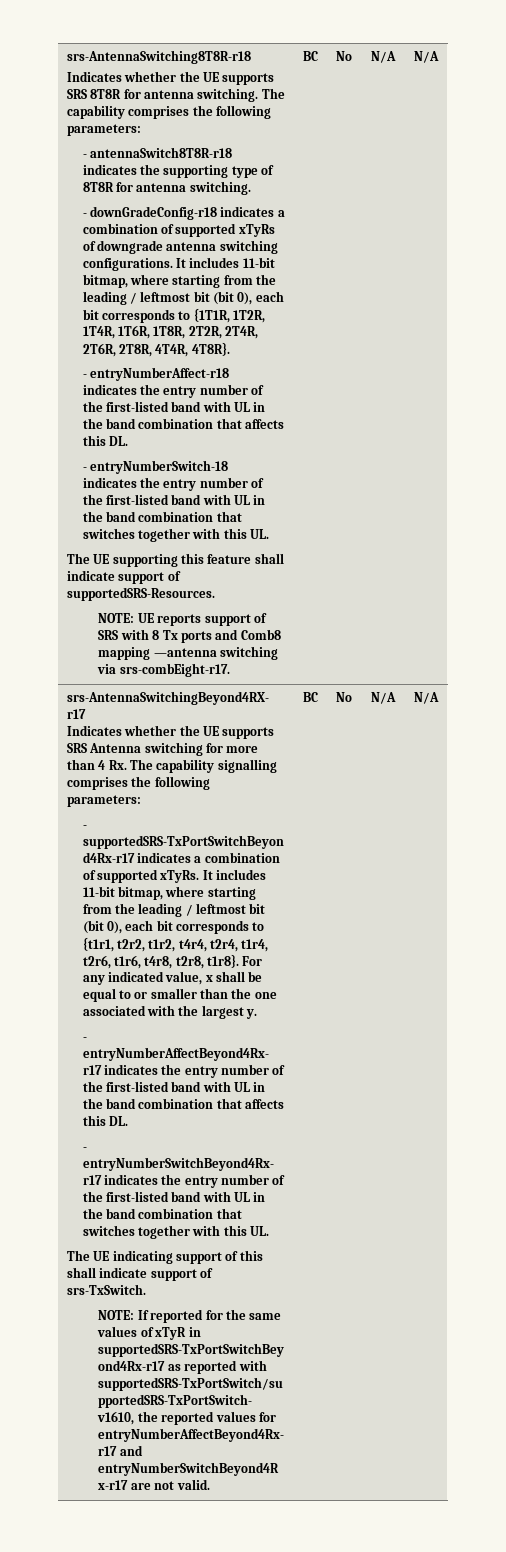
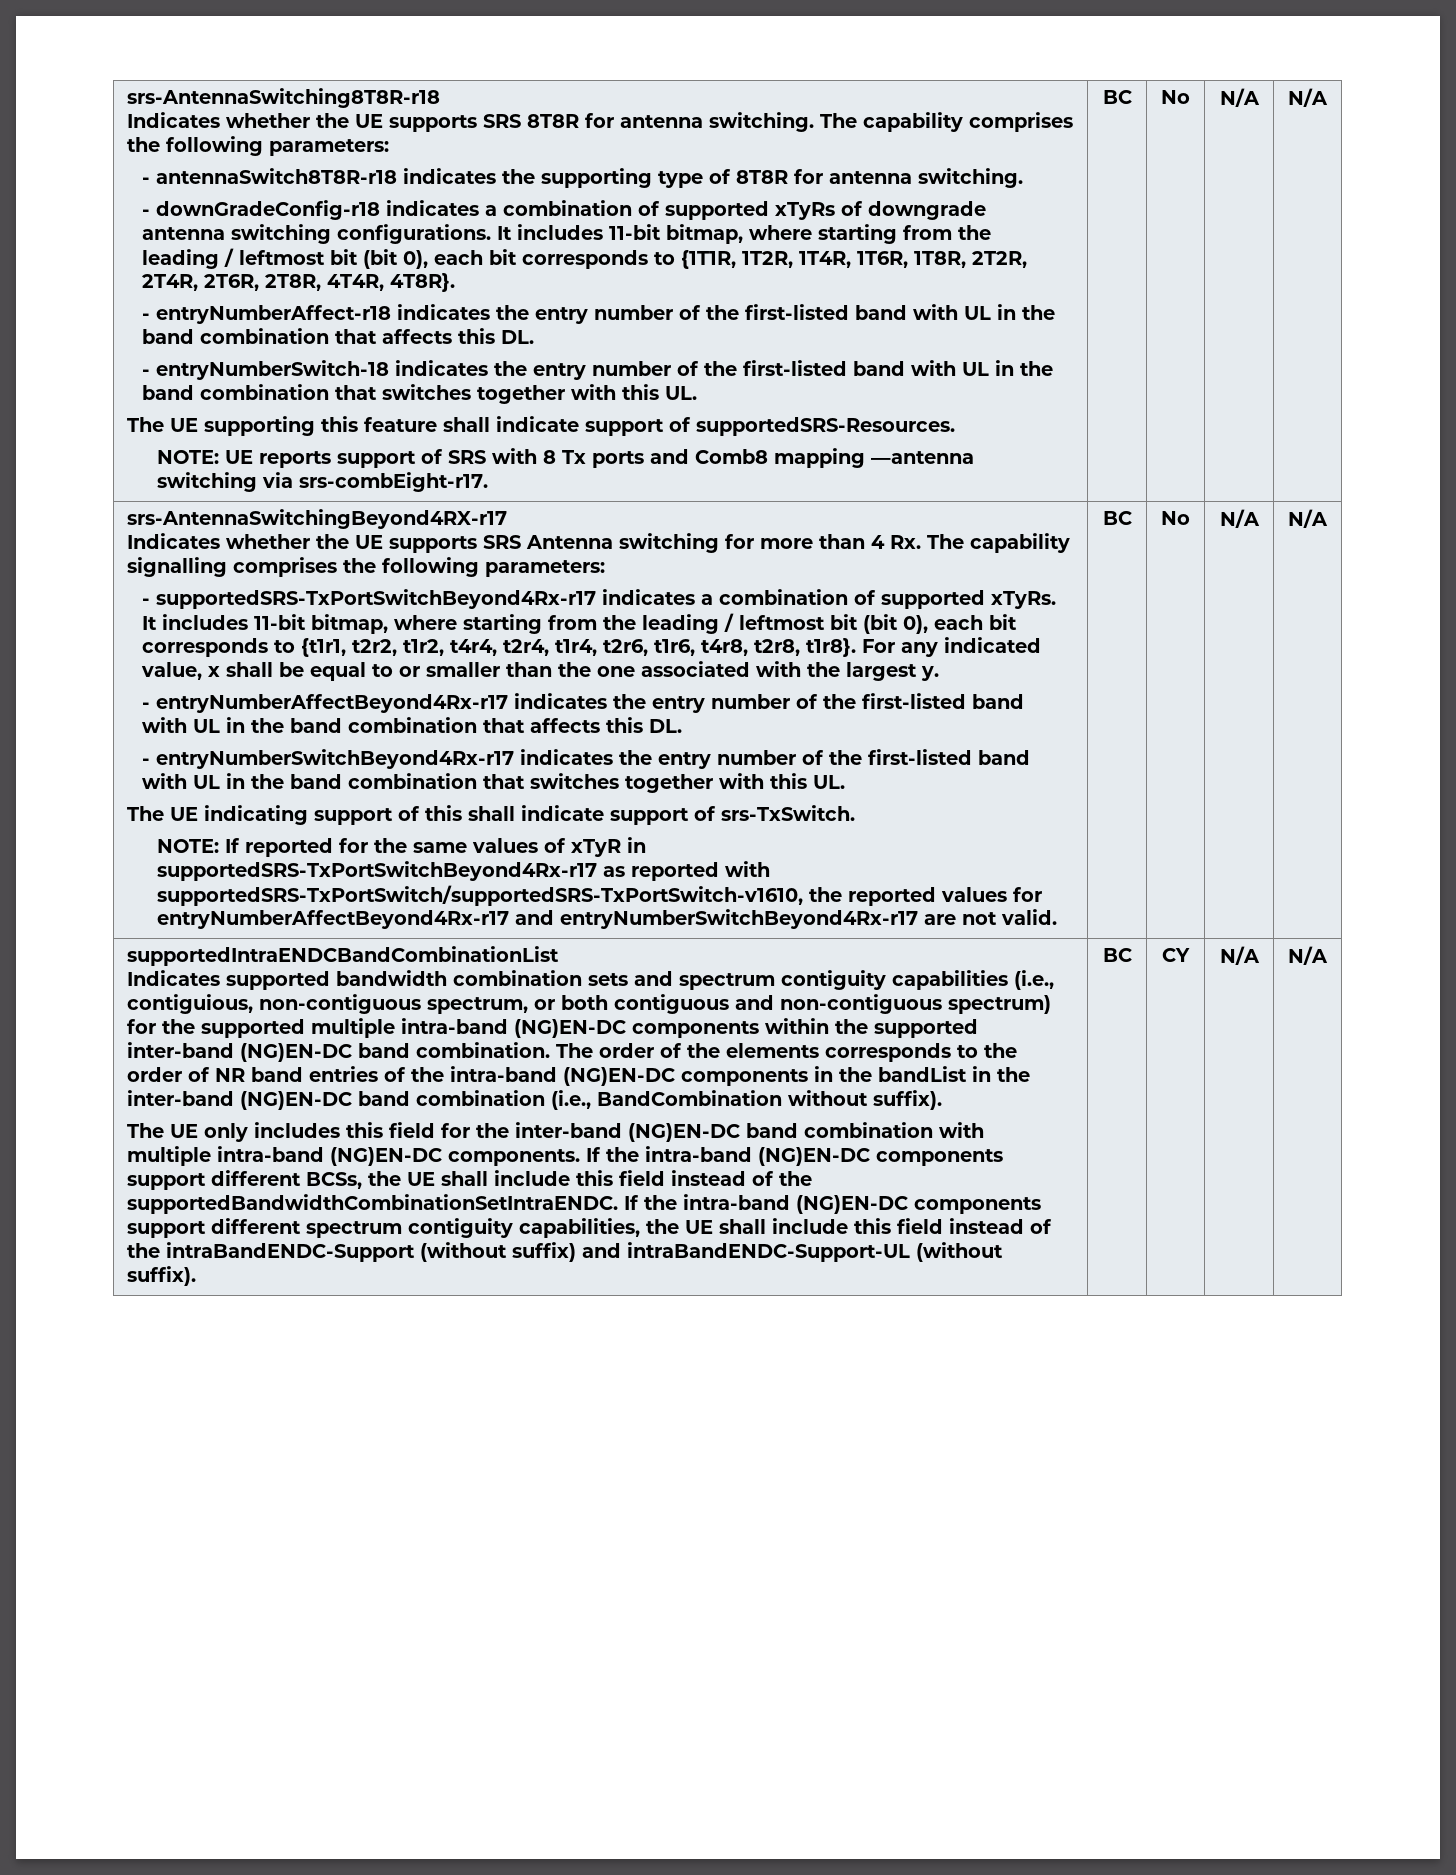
+ supportedIntraENDCBandCombinationList
+ Indicates supported bandwidth combination sets and spectrum contiguity capabilities (i.e., contiguious, non-contiguous spectrum, or both contiguous and non-contiguous spectrum) for the supported multiple intra-band (NG)EN-DC components within the supported inter-band (NG)EN-DC band combination. The order of the elements corresponds to the order of NR band entries of the intra-band (NG)EN-DC components in the bandList in the inter-band (NG)EN-DC band combination (i.e., BandCombination without suffix).
+ The UE only includes this field for the inter-band (NG)EN-DC band combination with multiple intra-band (NG)EN-DC components. If the intra-band (NG)EN-DC components support different BCSs, the UE shall include this field instead of the supportedBandwidthCombinationSetIntraENDC. If the intra-band (NG)EN-DC components support different spectrum contiguity capabilities, the UE shall include this field instead of the intraBandENDC-Support (without suffix) and intraBandENDC-Support-UL (without suffix). | BC | CY | N/A | N/A

